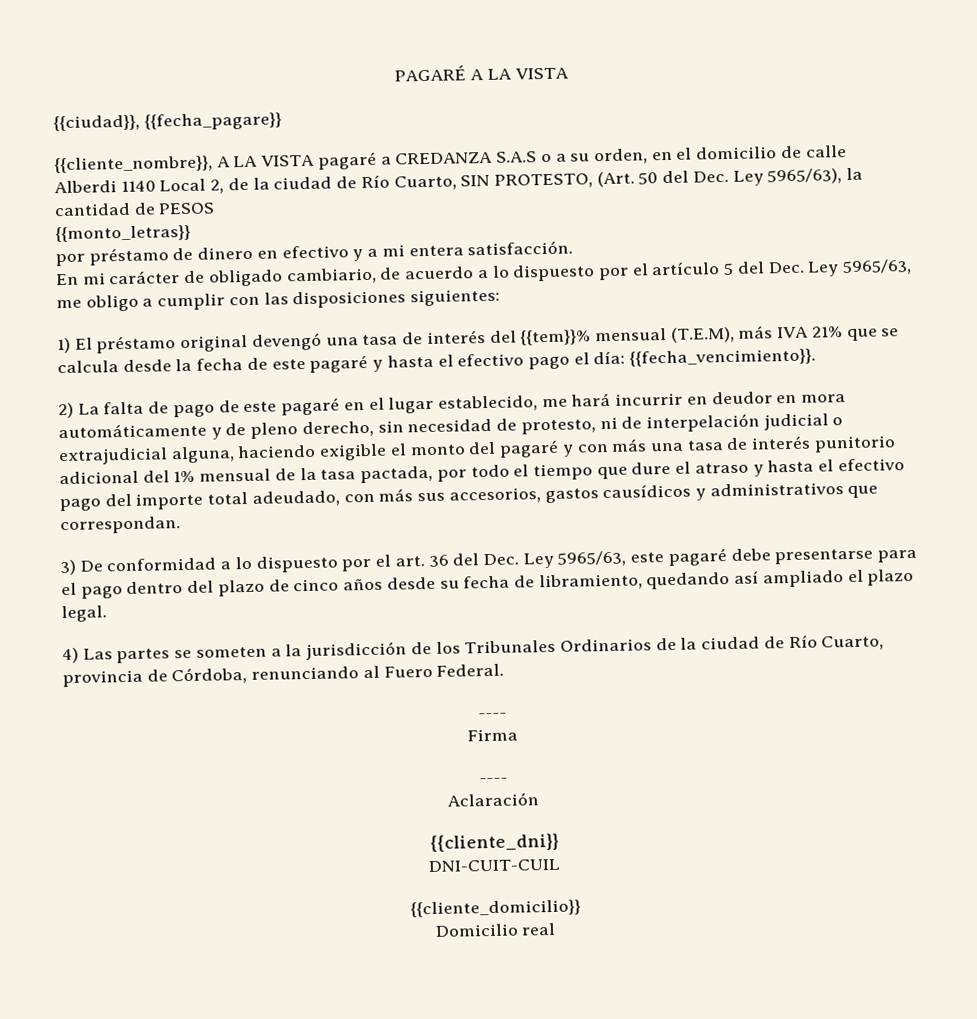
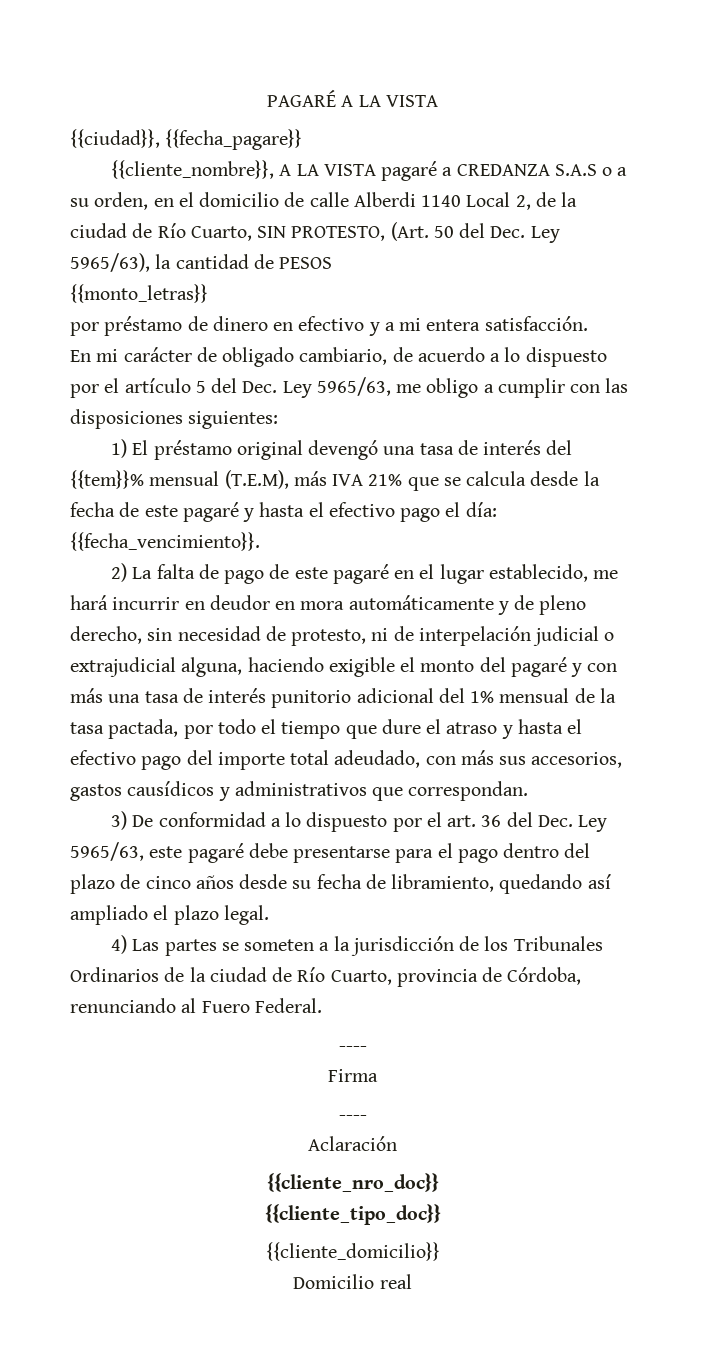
- {{cliente_dni}}
- DNI-CUIT-CUIL
+ {{cliente_nro_doc}}
+ {{cliente_tipo_doc}}

